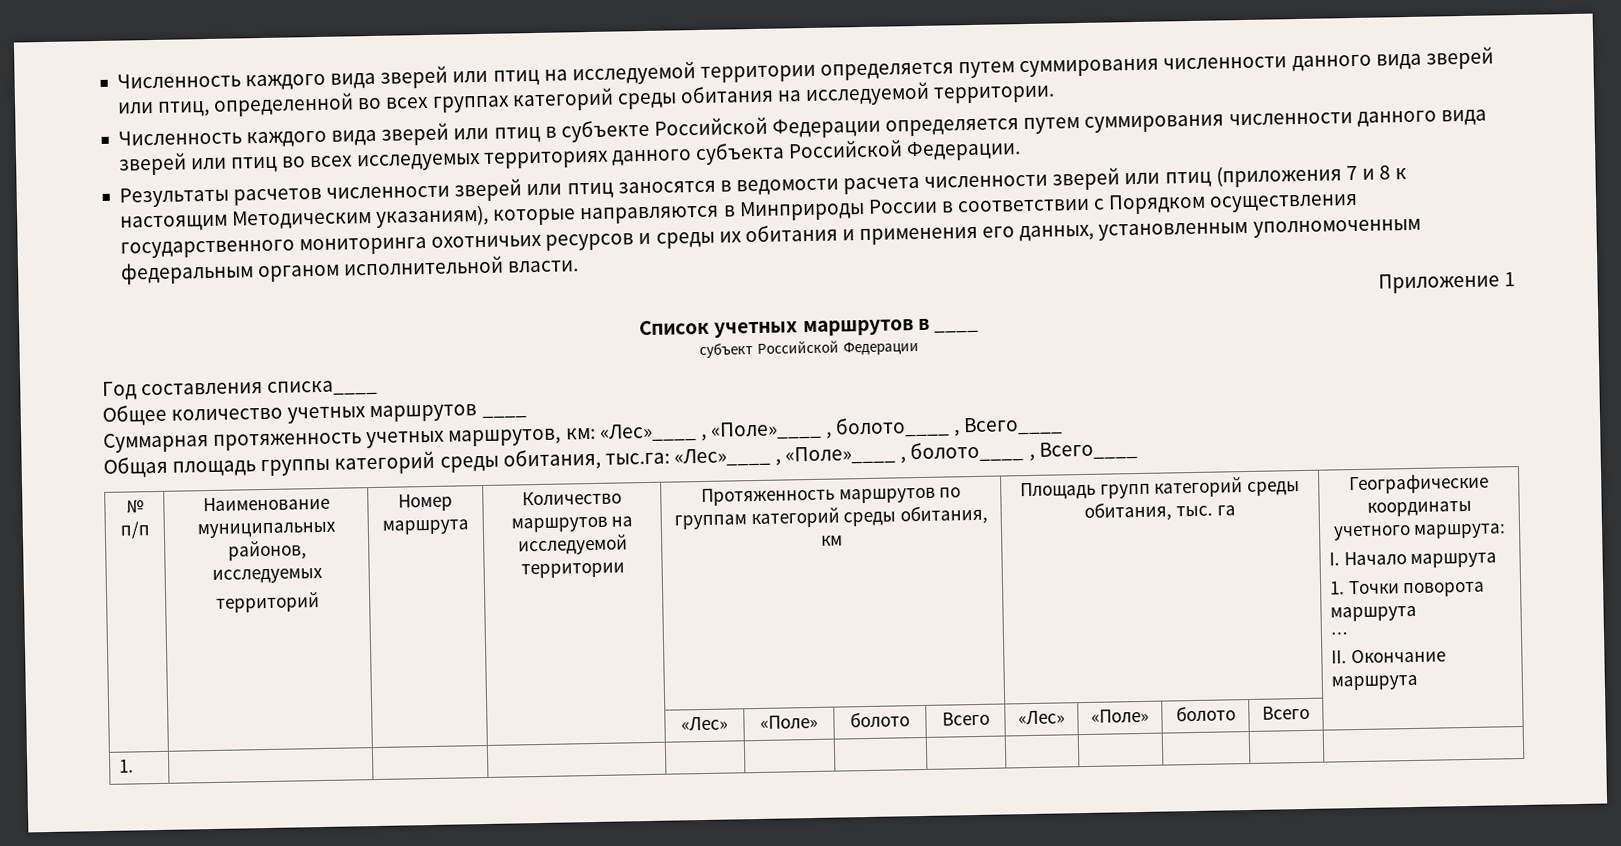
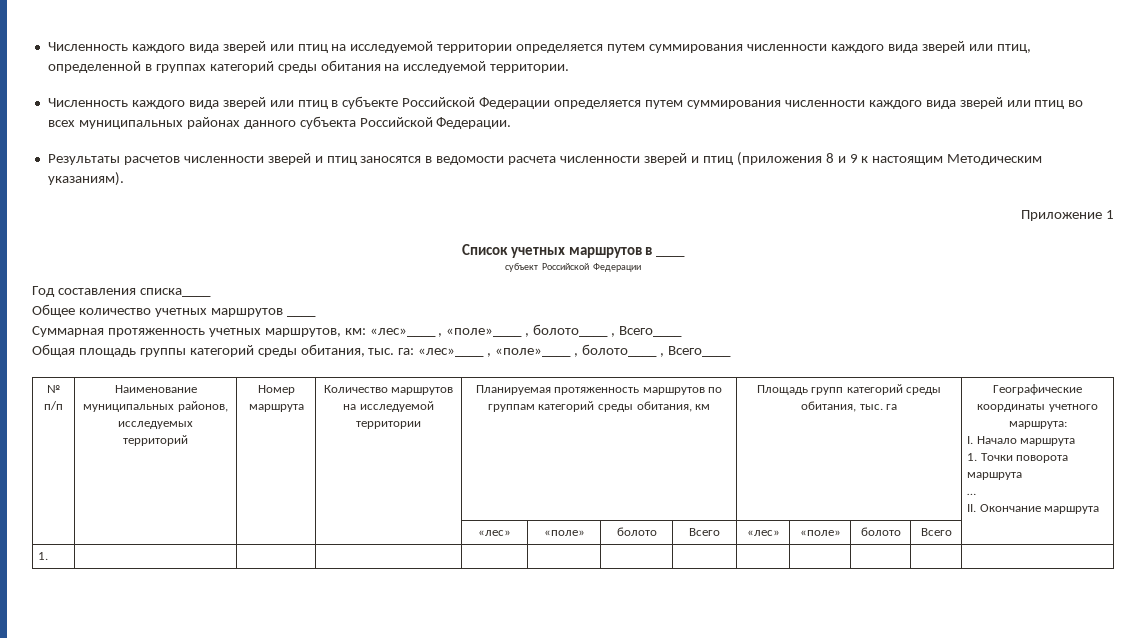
- Численность каждого вида зверей или птиц на исследуемой территории определяется путем суммирования численности данного вида зверей или птиц, определенной во всех группах категорий среды обитания на исследуемой территории.
+ Численность каждого вида зверей или птиц на исследуемой территории определяется путем суммирования численности каждого вида зверей или птиц, определенной в группах категорий среды обитания на исследуемой территории.
- Численность каждого вида зверей или птиц в субъекте Российской Федерации определяется путем суммирования численности данного вида зверей или птиц во всех исследуемых территориях данного субъекта Российской Федерации.
+ Численность каждого вида зверей или птиц в субъекте Российской Федерации определяется путем суммирования численности каждого вида зверей или птиц во всех муниципальных районах данного субъекта Российской Федерации.
- Результаты расчетов численности зверей или птиц заносятся в ведомости расчета численности зверей или птиц (приложения 7 и 8 к настоящим Методическим указаниям), которые направляются в Минприроды России в соответствии с Порядком осуществления государственного мониторинга охотничьих ресурсов и среды их обитания и применения его данных, установленным уполномоченным федеральным органом исполнительной власти.
+ Результаты расчетов численности зверей и птиц заносятся в ведомости расчета численности зверей и птиц (приложения 8 и 9 к настоящим Методическим указаниям).
- Суммарная протяженность учетных маршрутов, км: «Лес»____ , «Поле»____ , болото____ , Всего____
+ Суммарная протяженность учетных маршрутов, км: «лес»____ , «поле»____ , болото____ , Всего____
- Общая площадь группы категорий среды обитания, тыс.га: «Лес»____ , «Поле»____ , болото____ , Всего____
+ Общая площадь группы категорий среды обитания, тыс. га: «лес»____ , «поле»____ , болото____ , Всего____
- Протяженность маршрутов по группам категорий среды обитания, км
+ Планируемая протяженность маршрутов по группам категорий среды обитания, км
- | | | | «Лес» | «Поле» | болото | Всего | «Лес» | «Поле» | болото | Всего |
+ | | | | «лес» | «поле» | болото | Всего | «лес» | «поле» | болото | Всего |

